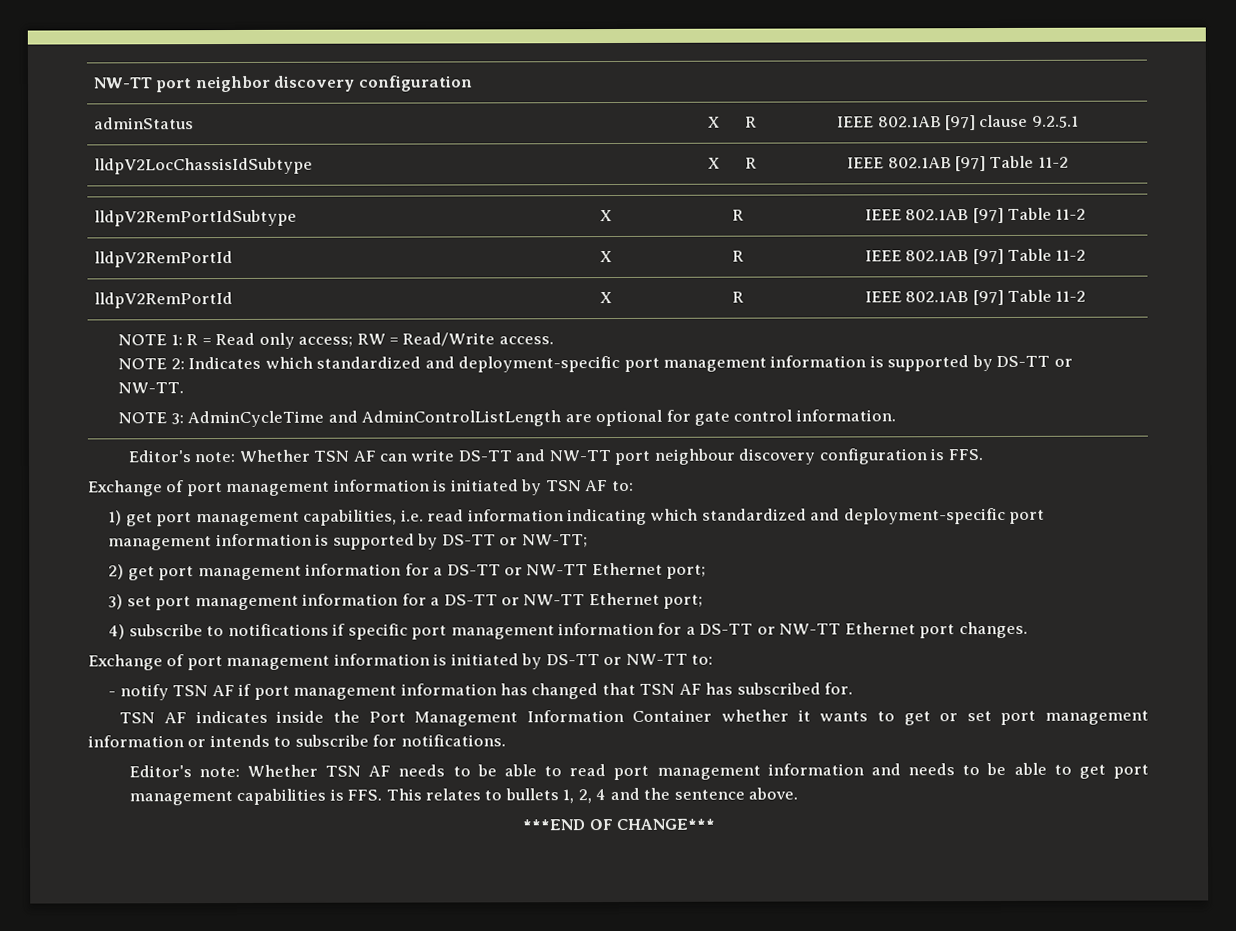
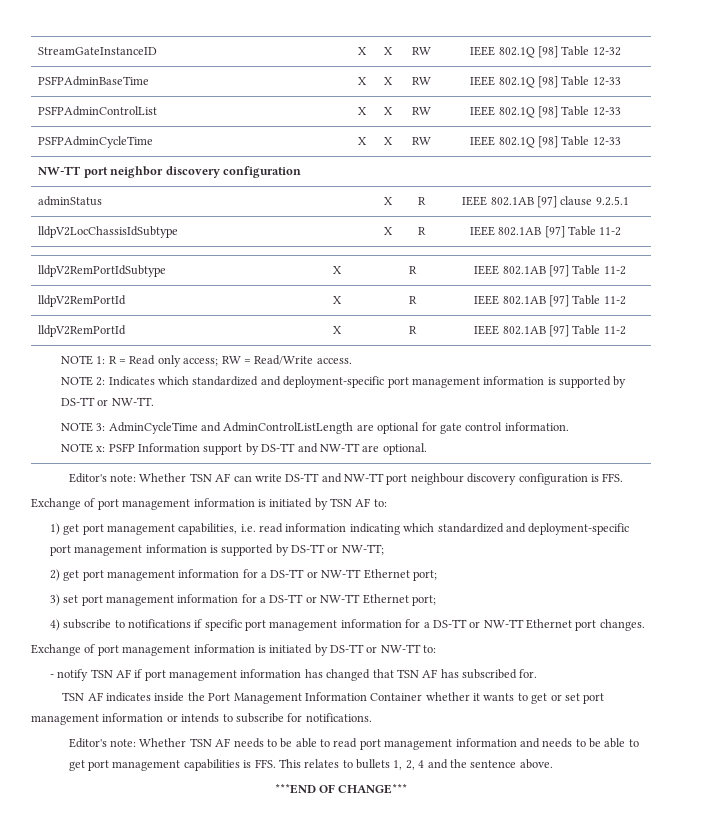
+ StreamGateInstanceID | X | X | RW | IEEE 802.1Q [98] Table 12-32
+ PSFPAdminBaseTime | X | X | RW | IEEE 802.1Q [98] Table 12-33
+ PSFPAdminControlList | X | X | RW | IEEE 802.1Q [98] Table 12-33
+ PSFPAdminCycleTime | X | X | RW | IEEE 802.1Q [98] Table 12-33
+ NOTE x: PSFP Information support by DS-TT and NW-TT are optional.

